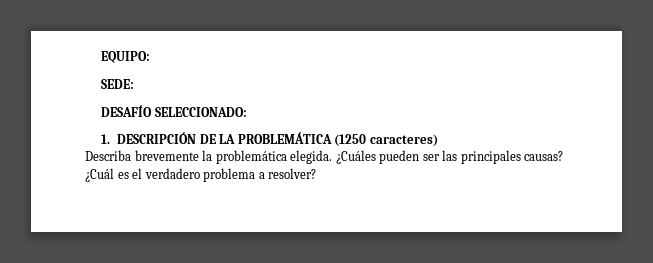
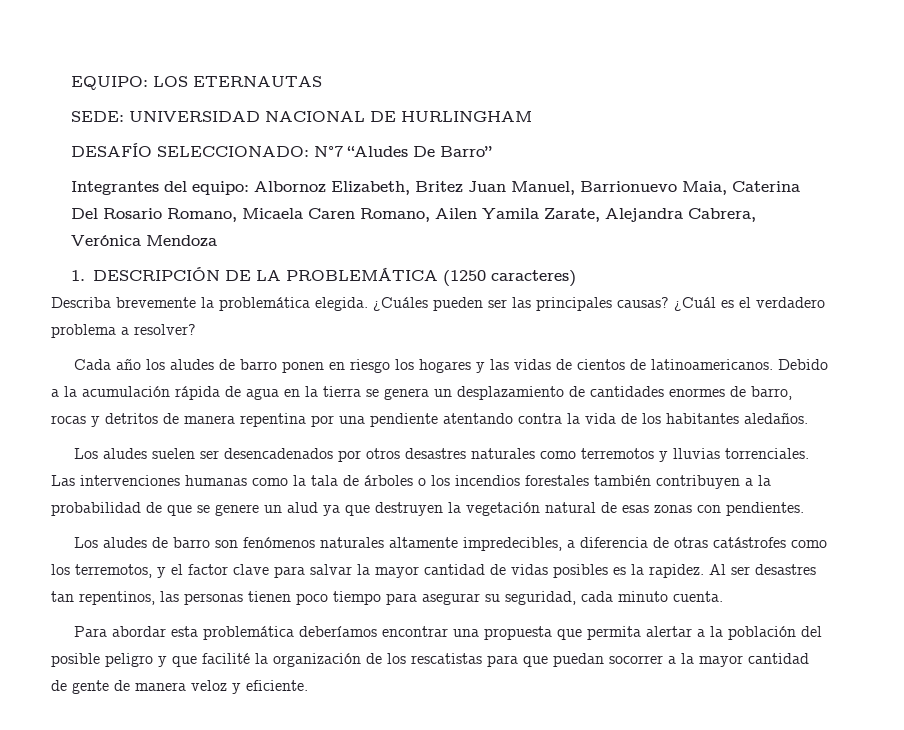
- EQUIPO:
+ EQUIPO: LOS ETERNAUTAS
- SEDE:
- DESAFÍO SELECCIONADO:
+ SEDE: UNIVERSIDAD NACIONAL DE HURLINGHAM
+ DESAFÍO SELECCIONADO: N°7 “Aludes De Barro”
+ Integrantes del equipo: Albornoz Elizabeth, Britez Juan Manuel, Barrionuevo Maia, Caterina Del Rosario Romano, Micaela Caren Romano, Ailen Yamila Zarate, Alejandra Cabrera, Verónica Mendoza
+ Cada año los aludes de barro ponen en riesgo los hogares y las vidas de cientos de latinoamericanos. Debido a la acumulación rápida de agua en la tierra se genera un desplazamiento de cantidades enormes de barro, rocas y detritos de manera repentina por una pendiente atentando contra la vida de los habitantes aledaños.
+ Los aludes suelen ser desencadenados por otros desastres naturales como terremotos y lluvias torrenciales. Las intervenciones humanas como la tala de árboles o los incendios forestales también contribuyen a la probabilidad de que se genere un alud ya que destruyen la vegetación natural de esas zonas con pendientes.
+ Los aludes de barro son fenómenos naturales altamente impredecibles, a diferencia de otras catástrofes como los terremotos, y el factor clave para salvar la mayor cantidad de vidas posibles es la rapidez. Al ser desastres tan repentinos, las personas tienen poco tiempo para asegurar su seguridad, cada minuto cuenta.
+ Para abordar esta problemática deberíamos encontrar una propuesta que permita alertar a la población del posible peligro y que facilité la organización de los rescatistas para que puedan socorrer a la mayor cantidad de gente de manera veloz y eficiente.

